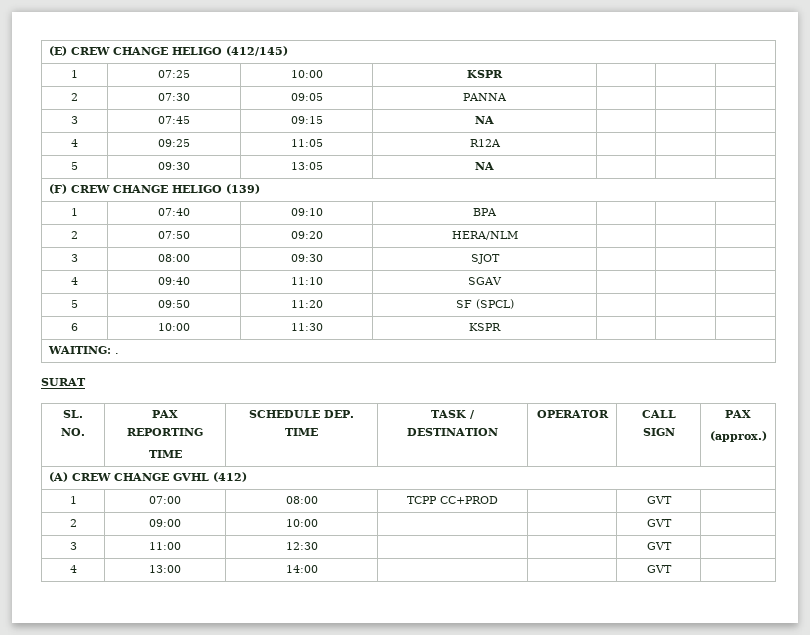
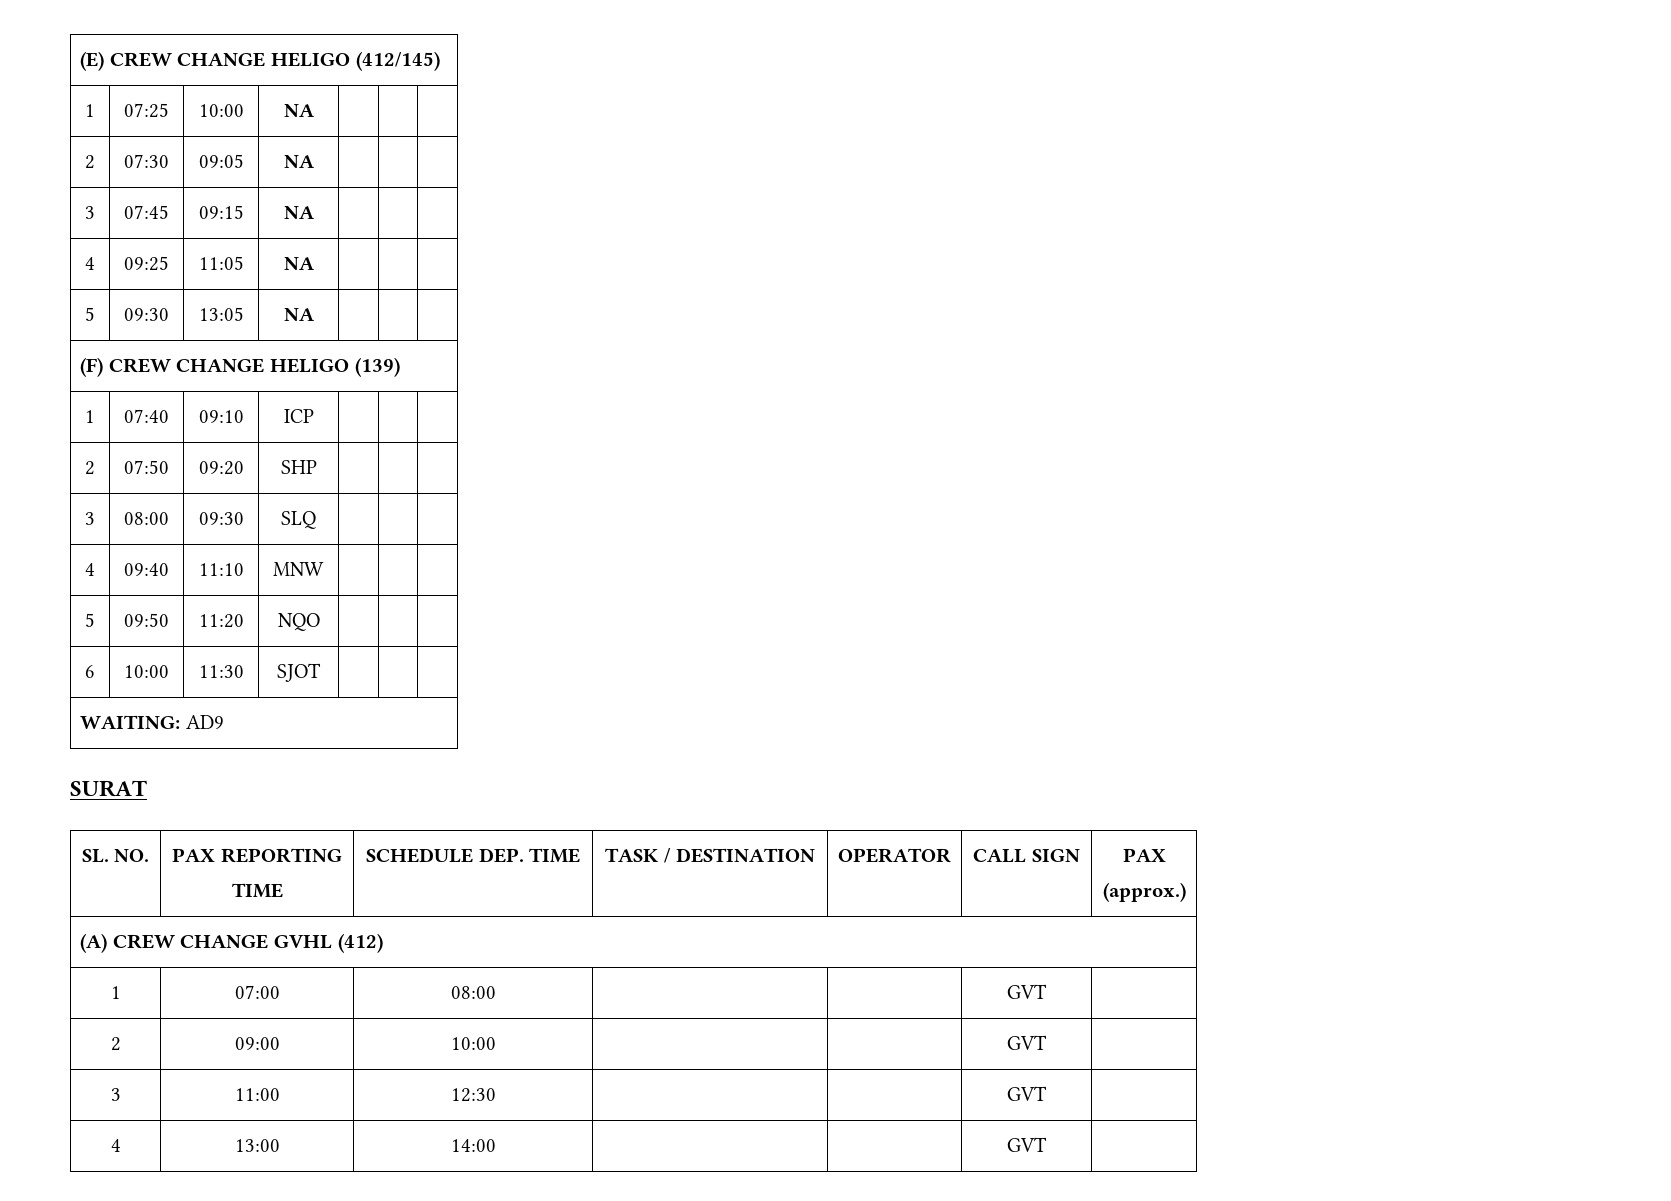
- 1 | 07:25 | 10:00 | KSPR | | |
+ 1 | 07:25 | 10:00 | NA | | |
- 2 | 07:30 | 09:05 | PANNA | | |
+ 2 | 07:30 | 09:05 | NA | | |
- 4 | 09:25 | 11:05 | R12A | | |
+ 4 | 09:25 | 11:05 | NA | | |
- 1 | 07:40 | 09:10 | BPA | | |
+ 1 | 07:40 | 09:10 | ICP | | |
- 2 | 07:50 | 09:20 | HERA/NLM | | |
+ 2 | 07:50 | 09:20 | SHP | | |
- 3 | 08:00 | 09:30 | SJOT | | |
+ 3 | 08:00 | 09:30 | SLQ | | |
- 4 | 09:40 | 11:10 | SGAV | | |
+ 4 | 09:40 | 11:10 | MNW | | |
- 5 | 09:50 | 11:20 | SF (SPCL) | | |
+ 5 | 09:50 | 11:20 | NQO | | |
- 6 | 10:00 | 11:30 | KSPR | | |
+ 6 | 10:00 | 11:30 | SJOT | | |
- WAITING: .
+ WAITING: AD9
- 1 | 07:00 | 08:00 | TCPP CC+PROD | | GVT |
+ 1 | 07:00 | 08:00 | | | GVT |

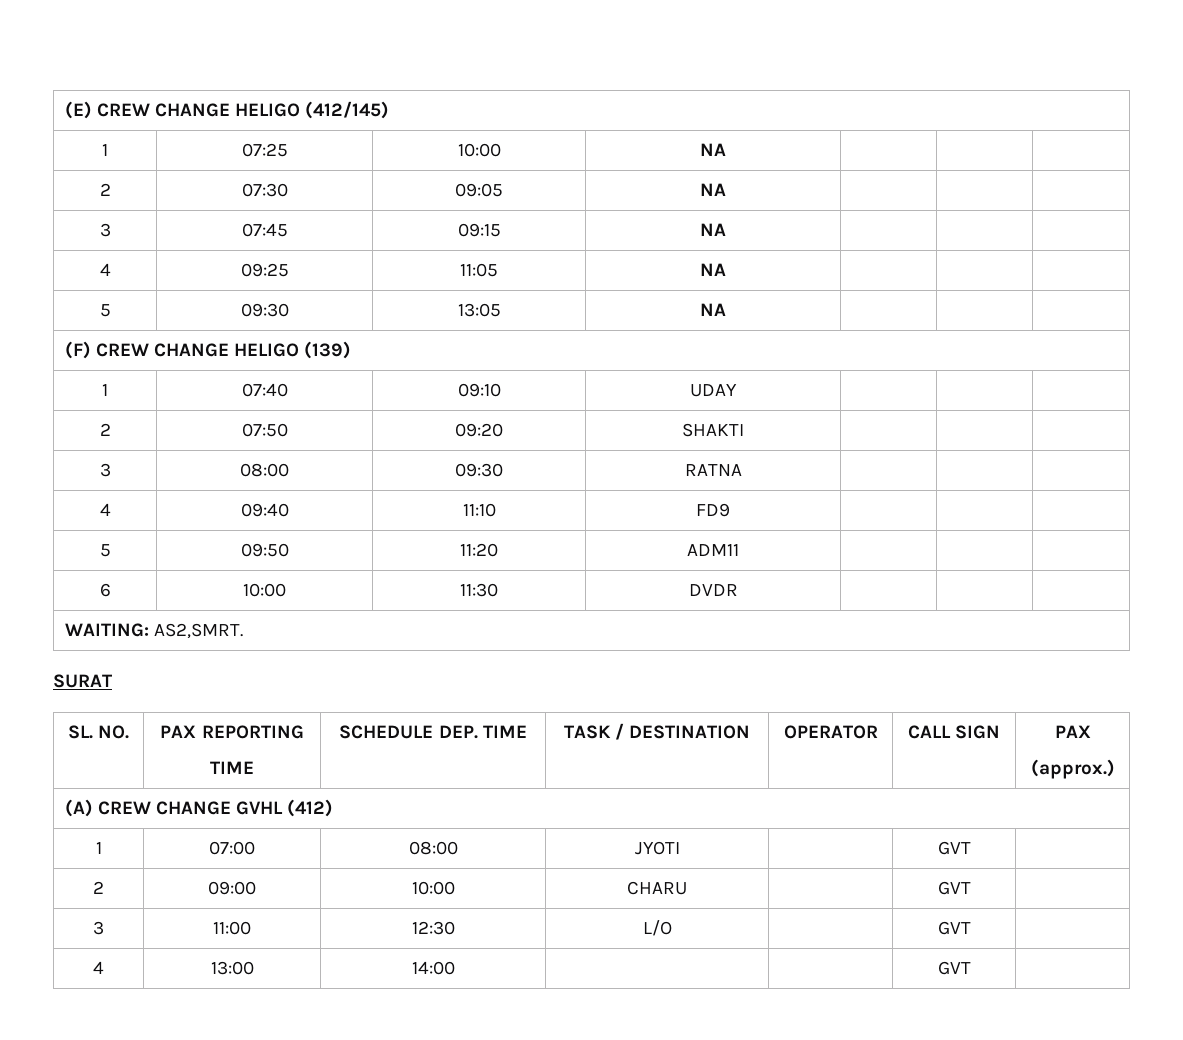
- 1 | 07:40 | 09:10 | ICP | | |
+ 1 | 07:40 | 09:10 | UDAY | | |
- 2 | 07:50 | 09:20 | SHP | | |
+ 2 | 07:50 | 09:20 | SHAKTI | | |
- 3 | 08:00 | 09:30 | SLQ | | |
+ 3 | 08:00 | 09:30 | RATNA | | |
- 4 | 09:40 | 11:10 | MNW | | |
+ 4 | 09:40 | 11:10 | FD9 | | |
- 5 | 09:50 | 11:20 | NQO | | |
+ 5 | 09:50 | 11:20 | ADM11 | | |
- 6 | 10:00 | 11:30 | SJOT | | |
+ 6 | 10:00 | 11:30 | DVDR | | |
- WAITING: AD9
+ WAITING: AS2,SMRT.
- 1 | 07:00 | 08:00 | | | GVT |
+ 1 | 07:00 | 08:00 | JYOTI | | GVT |
- 2 | 09:00 | 10:00 | | | GVT |
+ 2 | 09:00 | 10:00 | CHARU | | GVT |
- 3 | 11:00 | 12:30 | | | GVT |
+ 3 | 11:00 | 12:30 | L/O | | GVT |

